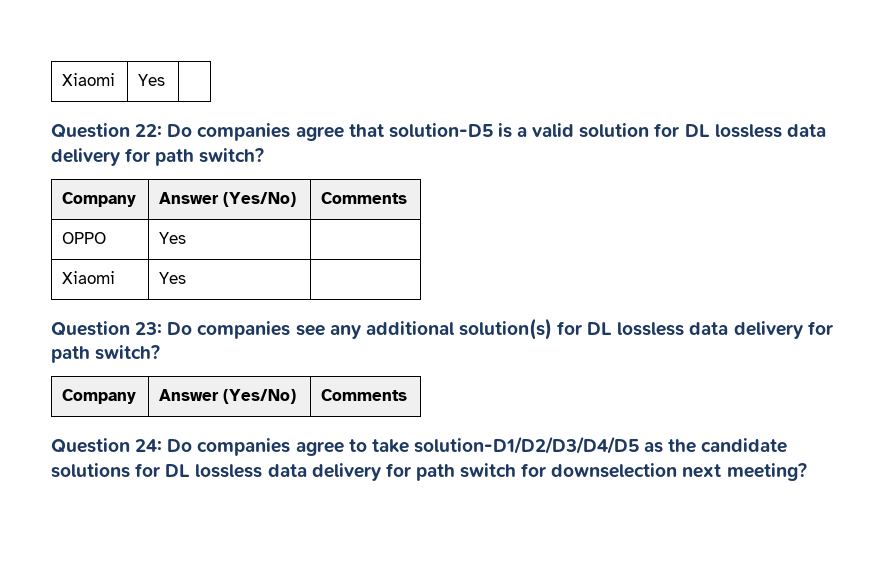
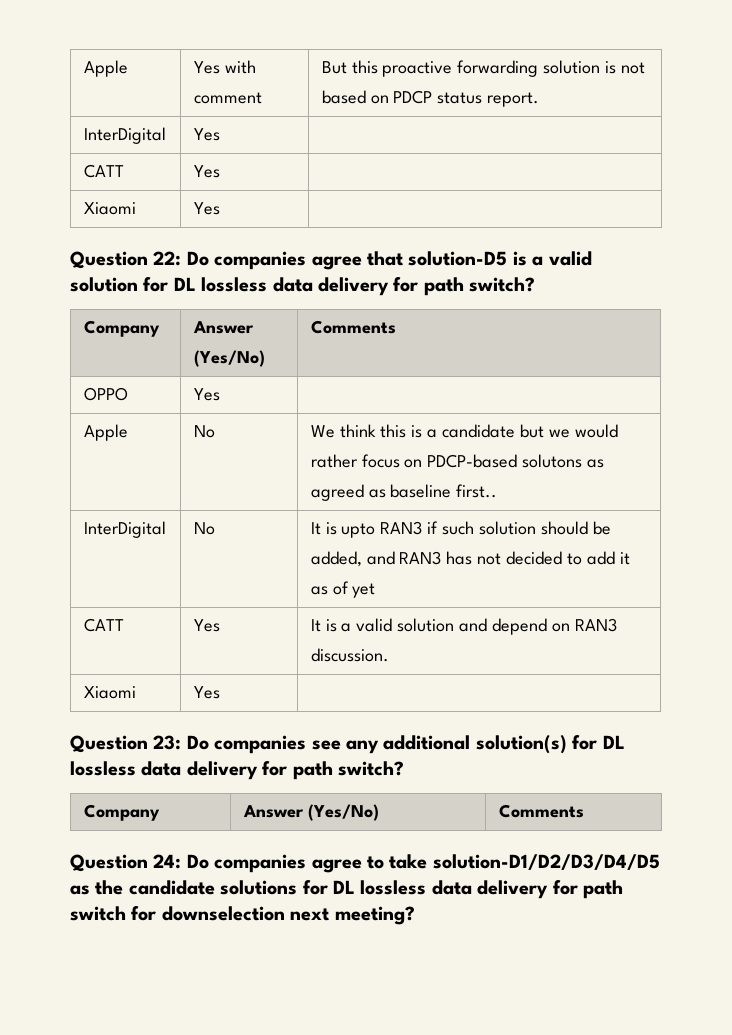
+ Apple | Yes with comment | But this proactive forwarding solution is not based on PDCP status report.
+ InterDigital | Yes |
+ CATT | Yes |
+ Apple | No | We think this is a candidate but we would rather focus on PDCP-based solutons as agreed as baseline first..
+ InterDigital | No | It is upto RAN3 if such solution should be added, and RAN3 has not decided to add it as of yet
+ CATT | Yes | It is a valid solution and depend on RAN3 discussion.

